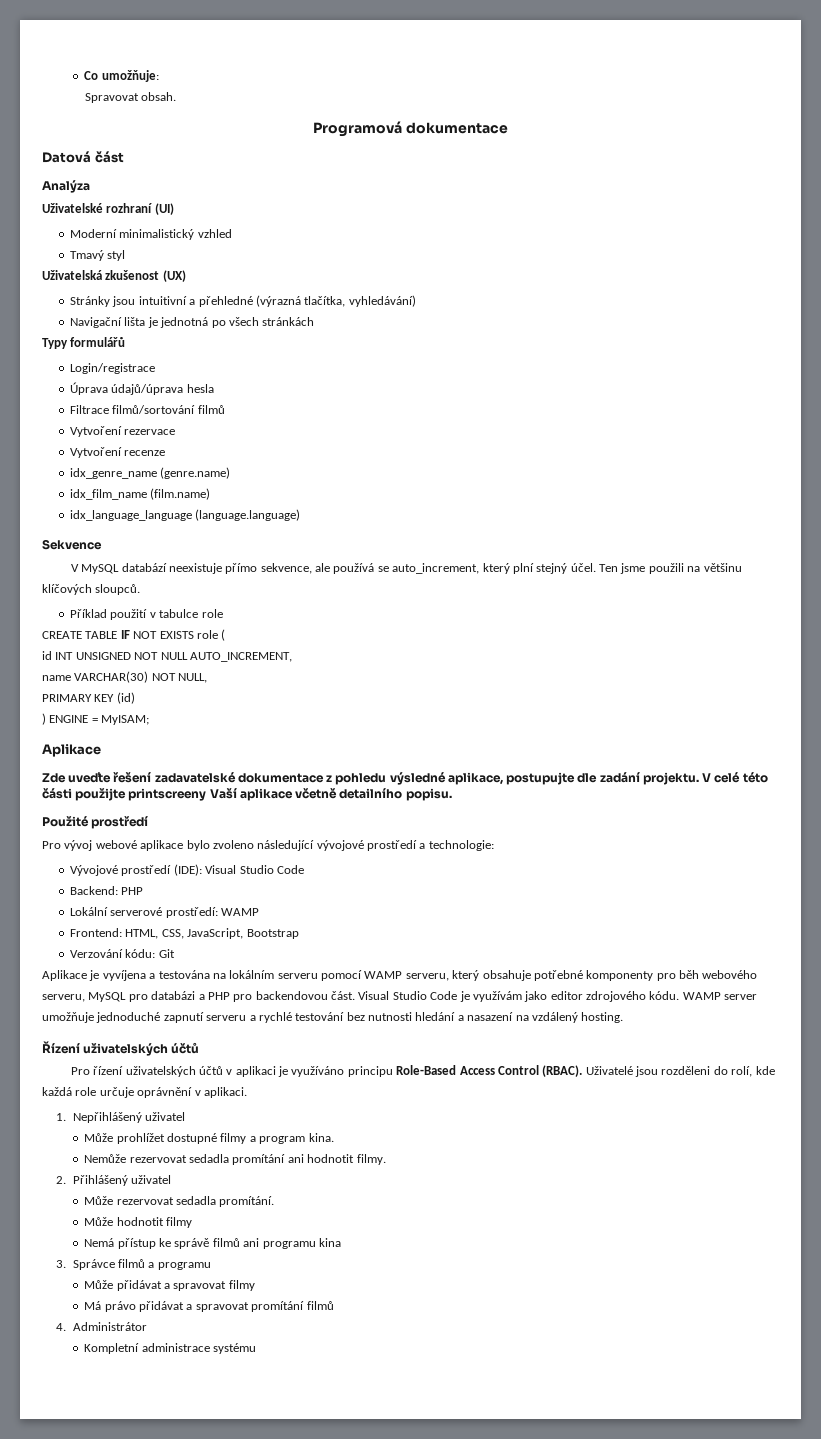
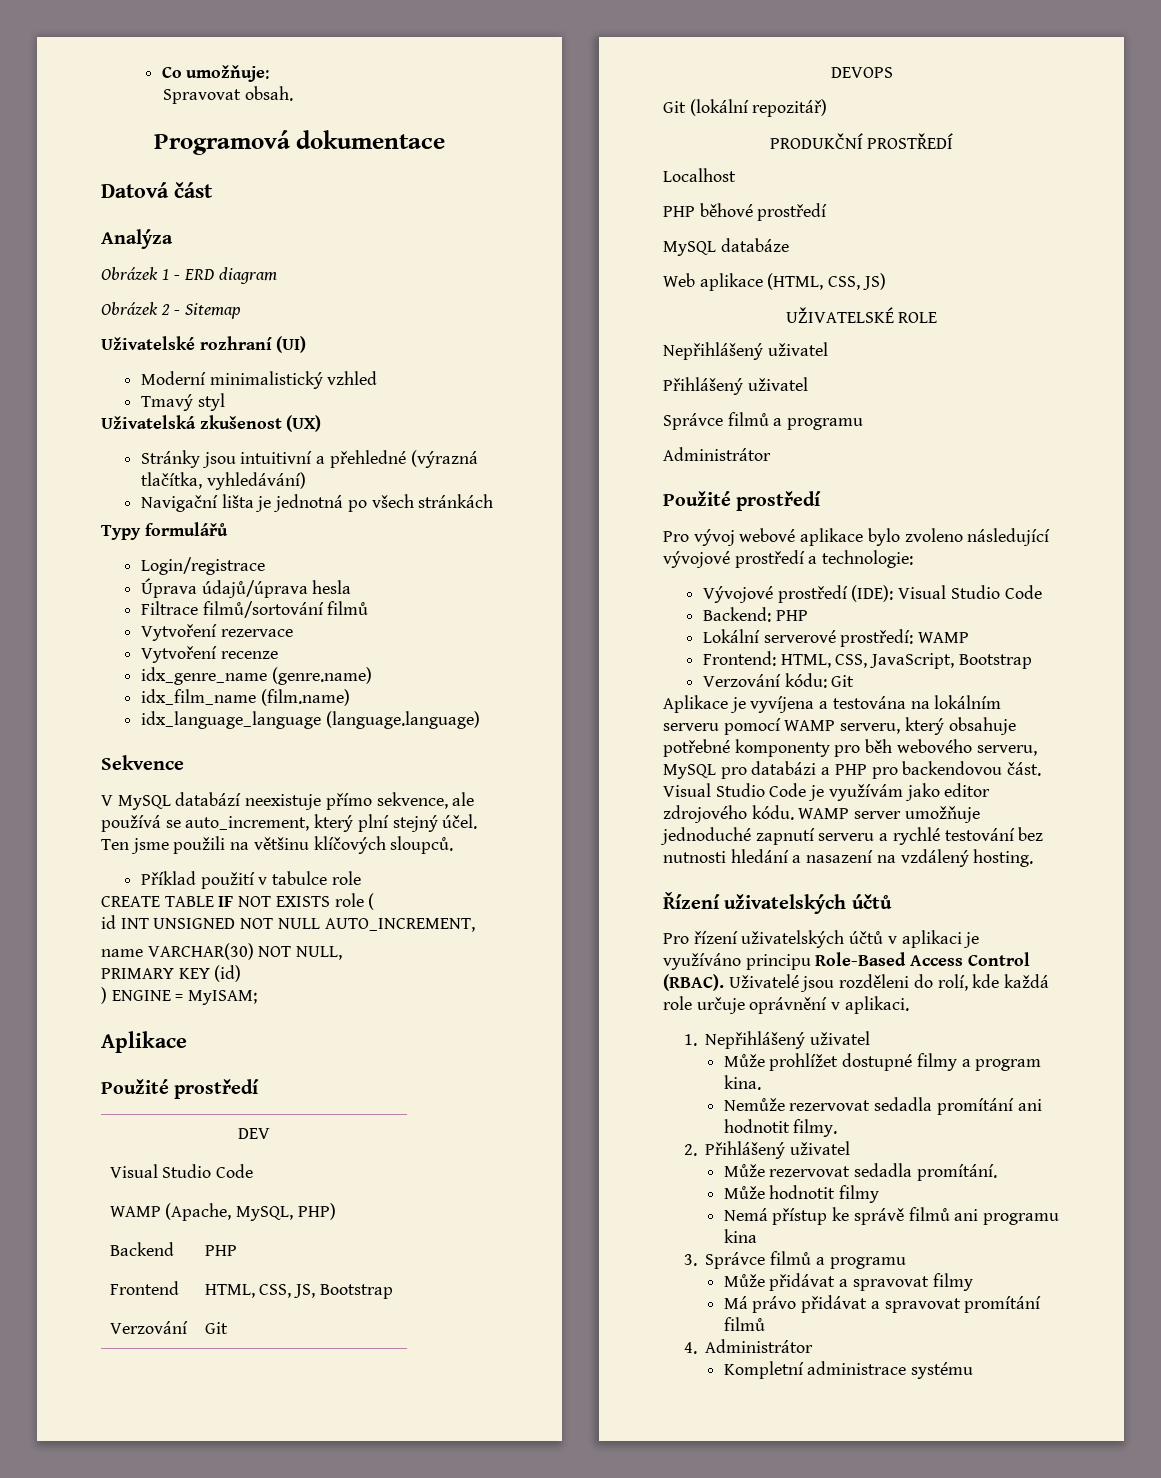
+ Obrázek 1 - ERD diagram
+ Obrázek 2 - Sitemap
  ) ENGINE = MyISAM;
  Aplikace
- Zde uveďte řešení zadavatelské dokumentace z pohledu výsledné aplikace, postupujte dle zadání projektu. V celé této části použijte printscreeny Vaší aplikace včetně detailního popisu.
+ Použité prostředí
+ DEV
+ Visual Studio Code
+ WAMP (Apache, MySQL, PHP)
+ Backend | PHP
+ Frontend | HTML, CSS, JS, Bootstrap
+ Verzování | Git
+ DEVOPS
+ Git (lokální repozitář)
+ PRODUKČNÍ PROSTŘEDÍ
+ Localhost
+ PHP běhové prostředí
+ MySQL databáze
+ Web aplikace (HTML, CSS, JS)
+ UŽIVATELSKÉ ROLE
+ Nepřihlášený uživatel
+ Přihlášený uživatel
+ Správce filmů a programu
+ Administrátor

